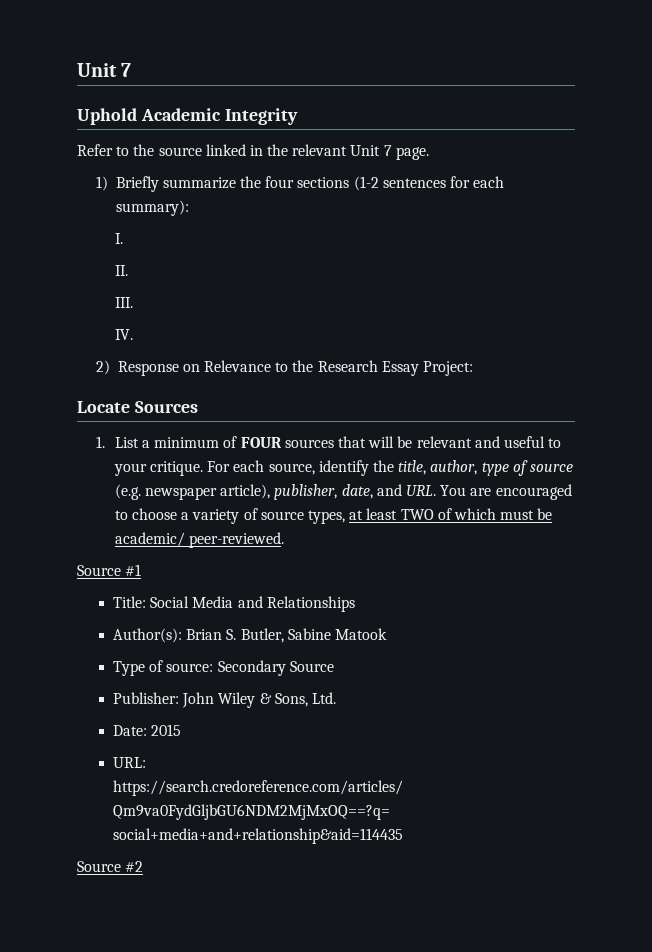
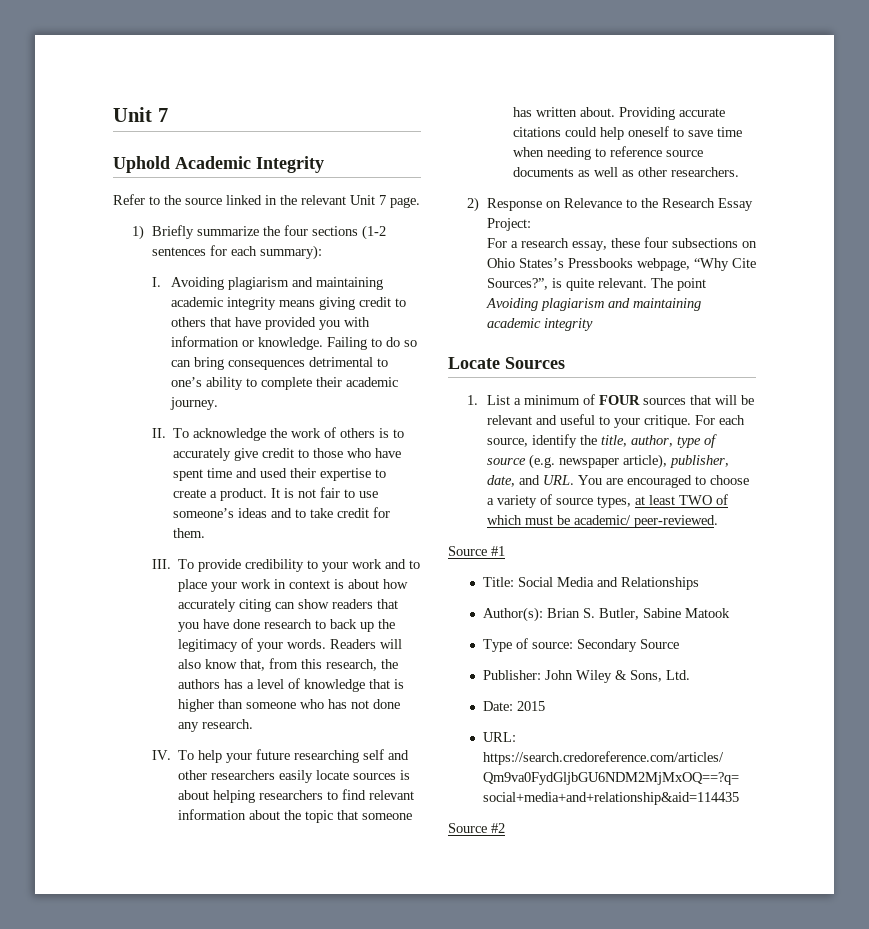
  1) Briefly summarize the four sections (1-2 sentences for each summary):
- I.
- II.
- III.
- IV.
+ I. Avoiding plagiarism and maintaining academic integrity means giving credit to others that have provided you with information or knowledge. Failing to do so can bring consequences detrimental to one’s ability to complete their academic journey.
+ II. To acknowledge the work of others is to accurately give credit to those who have spent time and used their expertise to create a product. It is not fair to use someone’s ideas and to take credit for them.
+ III. To provide credibility to your work and to place your work in context is about how accurately citing can show readers that you have done research to back up the legitimacy of your words. Readers will also know that, from this research, the authors has a level of knowledge that is higher than someone who has not done any research.
+ IV. To help your future researching self and other researchers easily locate sources is about helping researchers to find relevant information about the topic that someone has written about. Providing accurate citations could help oneself to save time when needing to reference source documents as well as other researchers.
+ For a research essay, these four subsections on Ohio States’s Pressbooks webpage, “Why Cite Sources?”, is quite relevant. The point Avoiding plagiarism and maintaining academic integrity

